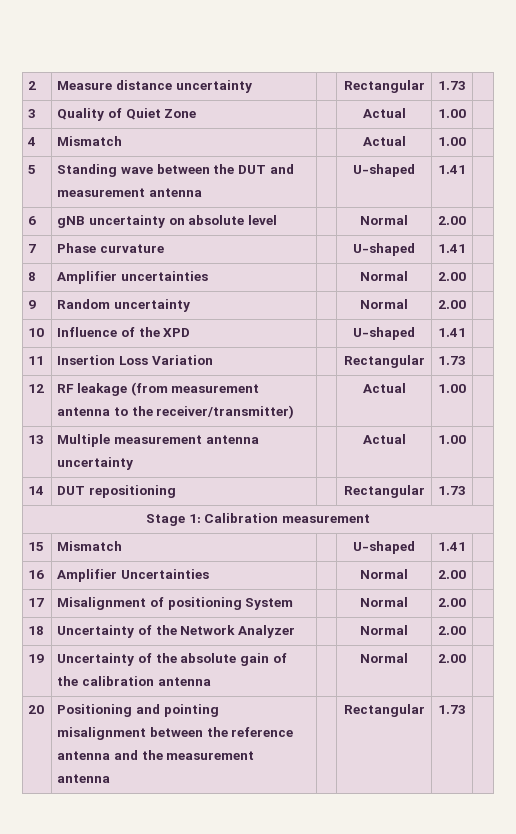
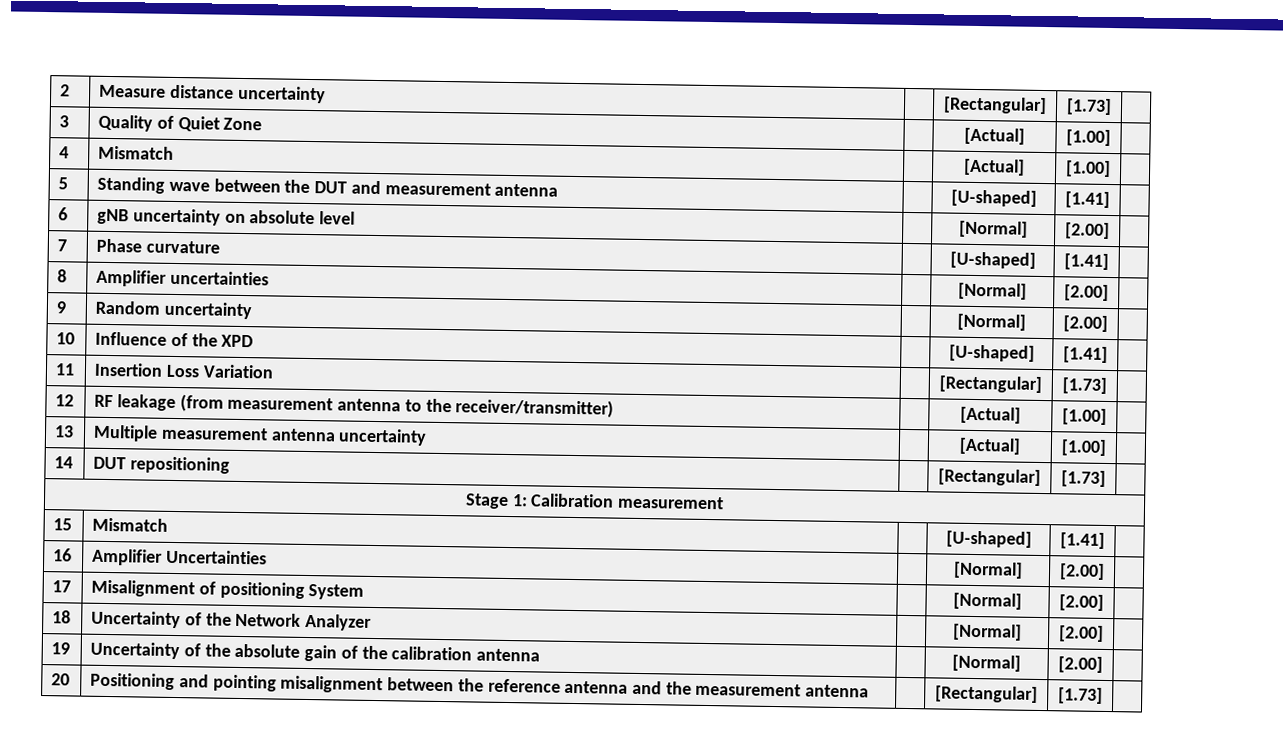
- 2 | Measure distance uncertainty | | Rectangular | 1.73 |
+ 2 | Measure distance uncertainty | | [Rectangular] | [1.73] |
- 3 | Quality of Quiet Zone | | Actual | 1.00 |
+ 3 | Quality of Quiet Zone | | [Actual] | [1.00] |
- 4 | Mismatch | | Actual | 1.00 |
+ 4 | Mismatch | | [Actual] | [1.00] |
- 5 | Standing wave between the DUT and measurement antenna | | U-shaped | 1.41 |
+ 5 | Standing wave between the DUT and measurement antenna | | [U-shaped] | [1.41] |
- 6 | gNB uncertainty on absolute level | | Normal | 2.00 |
+ 6 | gNB uncertainty on absolute level | | [Normal] | [2.00] |
- 7 | Phase curvature | | U-shaped | 1.41 |
+ 7 | Phase curvature | | [U-shaped] | [1.41] |
- 8 | Amplifier uncertainties | | Normal | 2.00 |
+ 8 | Amplifier uncertainties | | [Normal] | [2.00] |
- 9 | Random uncertainty | | Normal | 2.00 |
+ 9 | Random uncertainty | | [Normal] | [2.00] |
- 10 | Influence of the XPD | | U-shaped | 1.41 |
+ 10 | Influence of the XPD | | [U-shaped] | [1.41] |
- 11 | Insertion Loss Variation | | Rectangular | 1.73 |
+ 11 | Insertion Loss Variation | | [Rectangular] | [1.73] |
- 12 | RF leakage (from measurement antenna to the receiver/transmitter) | | Actual | 1.00 |
+ 12 | RF leakage (from measurement antenna to the receiver/transmitter) | | [Actual] | [1.00] |
- 13 | Multiple measurement antenna uncertainty | | Actual | 1.00 |
+ 13 | Multiple measurement antenna uncertainty | | [Actual] | [1.00] |
- 14 | DUT repositioning | | Rectangular | 1.73 |
+ 14 | DUT repositioning | | [Rectangular] | [1.73] |
- 15 | Mismatch | | U-shaped | 1.41 |
+ 15 | Mismatch | | [U-shaped] | [1.41] |
- 16 | Amplifier Uncertainties | | Normal | 2.00 |
+ 16 | Amplifier Uncertainties | | [Normal] | [2.00] |
- 17 | Misalignment of positioning System | | Normal | 2.00 |
+ 17 | Misalignment of positioning System | | [Normal] | [2.00] |
- 18 | Uncertainty of the Network Analyzer | | Normal | 2.00 |
+ 18 | Uncertainty of the Network Analyzer | | [Normal] | [2.00] |
- 19 | Uncertainty of the absolute gain of the calibration antenna | | Normal | 2.00 |
+ 19 | Uncertainty of the absolute gain of the calibration antenna | | [Normal] | [2.00] |
- 20 | Positioning and pointing misalignment between the reference antenna and the measurement antenna | | Rectangular | 1.73 |
+ 20 | Positioning and pointing misalignment between the reference antenna and the measurement antenna | | [Rectangular] | [1.73] |

